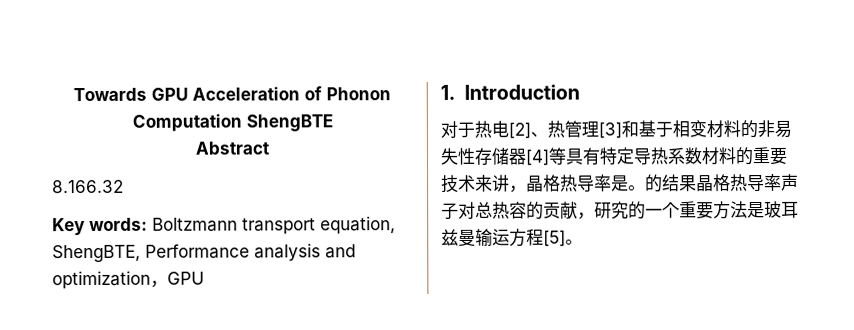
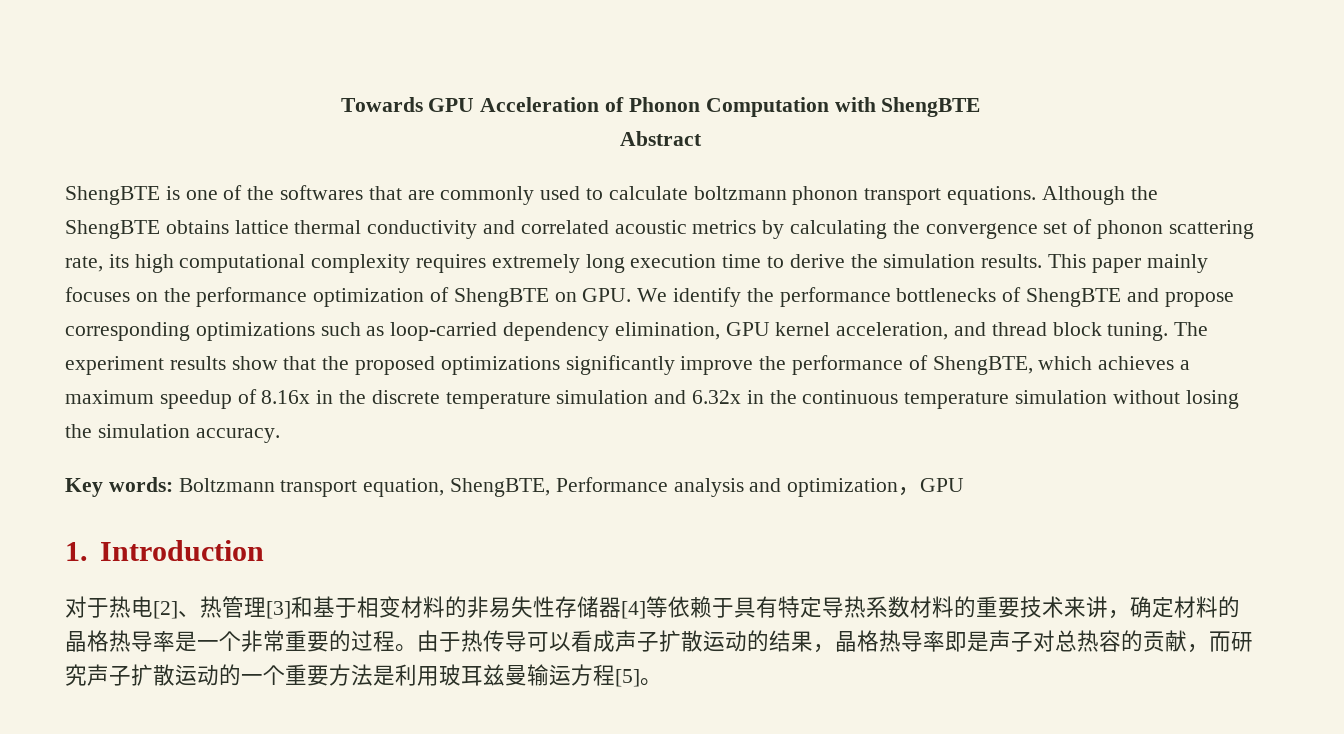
- Towards GPU Acceleration of Phonon Computation ShengBTE
+ Towards GPU Acceleration of Phonon Computation with ShengBTE
- 8.166.32
+ ShengBTE is one of the softwares that are commonly used to calculate boltzmann phonon transport equations. Although the ShengBTE obtains lattice thermal conductivity and correlated acoustic metrics by calculating the convergence set of phonon scattering rate, its high computational complexity requires extremely long execution time to derive the simulation results. This paper mainly focuses on the performance optimization of ShengBTE on GPU. We identify the performance bottlenecks of ShengBTE and propose corresponding optimizations such as loop-carried dependency elimination, GPU kernel acceleration, and thread block tuning. The experiment results show that the proposed optimizations significantly improve the performance of ShengBTE, which achieves a maximum speedup of 8.16x in the discrete temperature simulation and 6.32x in the continuous temperature simulation without losing the simulation accuracy.
- 对于热电[2]、热管理[3]和基于相变材料的非易失性存储器[4]等具有特定导热系数材料的重要技术来讲，晶格热导率是。的结果晶格热导率声子对总热容的贡献，研究的一个重要方法是玻耳兹曼输运方程[5]。
+ 对于热电[2]、热管理[3]和基于相变材料的非易失性存储器[4]等依赖于具有特定导热系数材料的重要技术来讲，确定材料的晶格热导率是一个非常重要的过程。由于热传导可以看成声子扩散运动的结果，晶格热导率即是声子对总热容的贡献，而研究声子扩散运动的一个重要方法是利用玻耳兹曼输运方程[5]。

